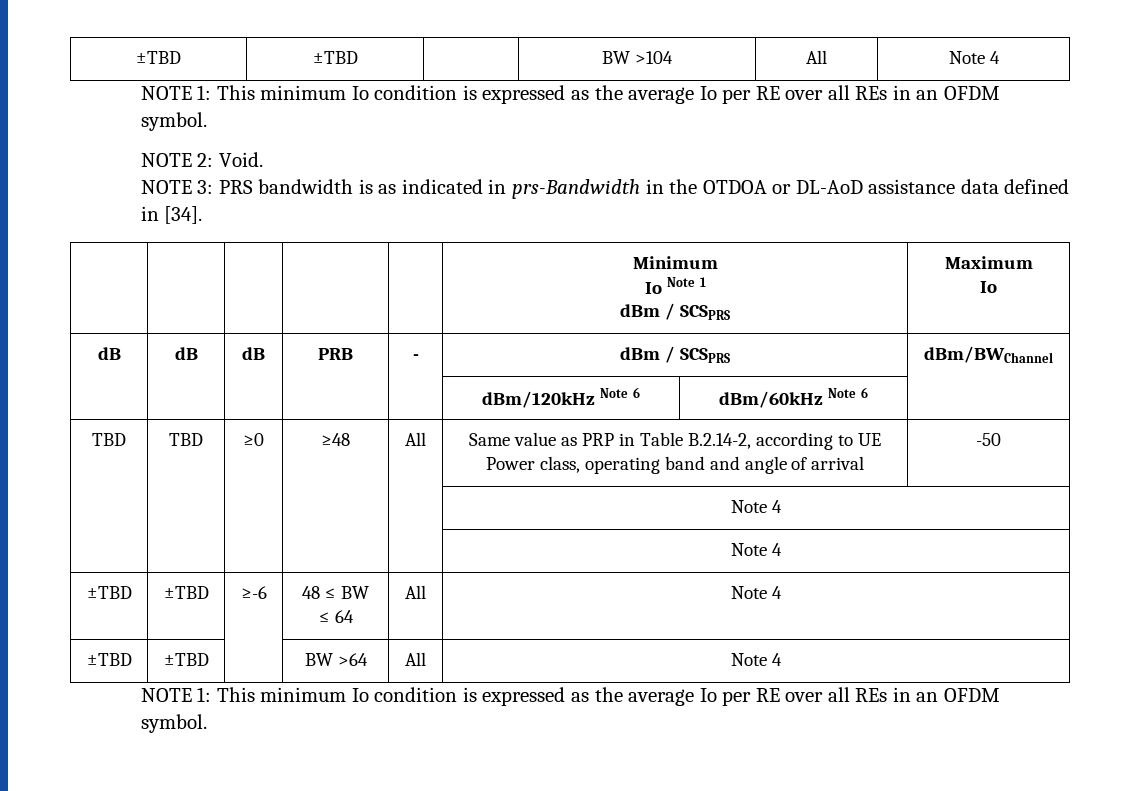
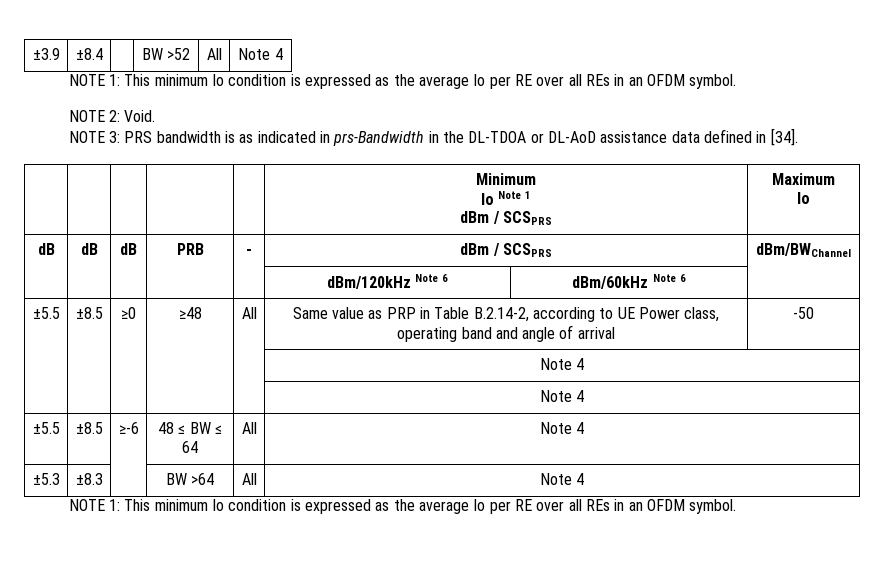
- ±TBD | ±TBD | | BW >104 | All | Note 4
+ ±3.9 | ±8.4 | | BW >52 | All | Note 4
- NOTE 3: PRS bandwidth is as indicated in prs-Bandwidth in the OTDOA or DL-AoD assistance data defined in [34].
+ NOTE 3: PRS bandwidth is as indicated in prs-Bandwidth in the DL-TDOA or DL-AoD assistance data defined in [34].
- TBD | TBD | ≥0 | ≥48 | All | Same value as PRP in Table B.2.14-2, according to UE Power class, operating band and angle of arrival | -50
+ ±5.5 | ±8.5 | ≥0 | ≥48 | All | Same value as PRP in Table B.2.14-2, according to UE Power class, operating band and angle of arrival | -50
- ±TBD | ±TBD | ≥-6 | 48 ≤ BW ≤ 64 | All | Note 4
+ ±5.5 | ±8.5 | ≥-6 | 48 ≤ BW ≤ 64 | All | Note 4
- ±TBD | ±TBD | | BW >64 | All | Note 4
+ ±5.3 | ±8.3 | | BW >64 | All | Note 4

